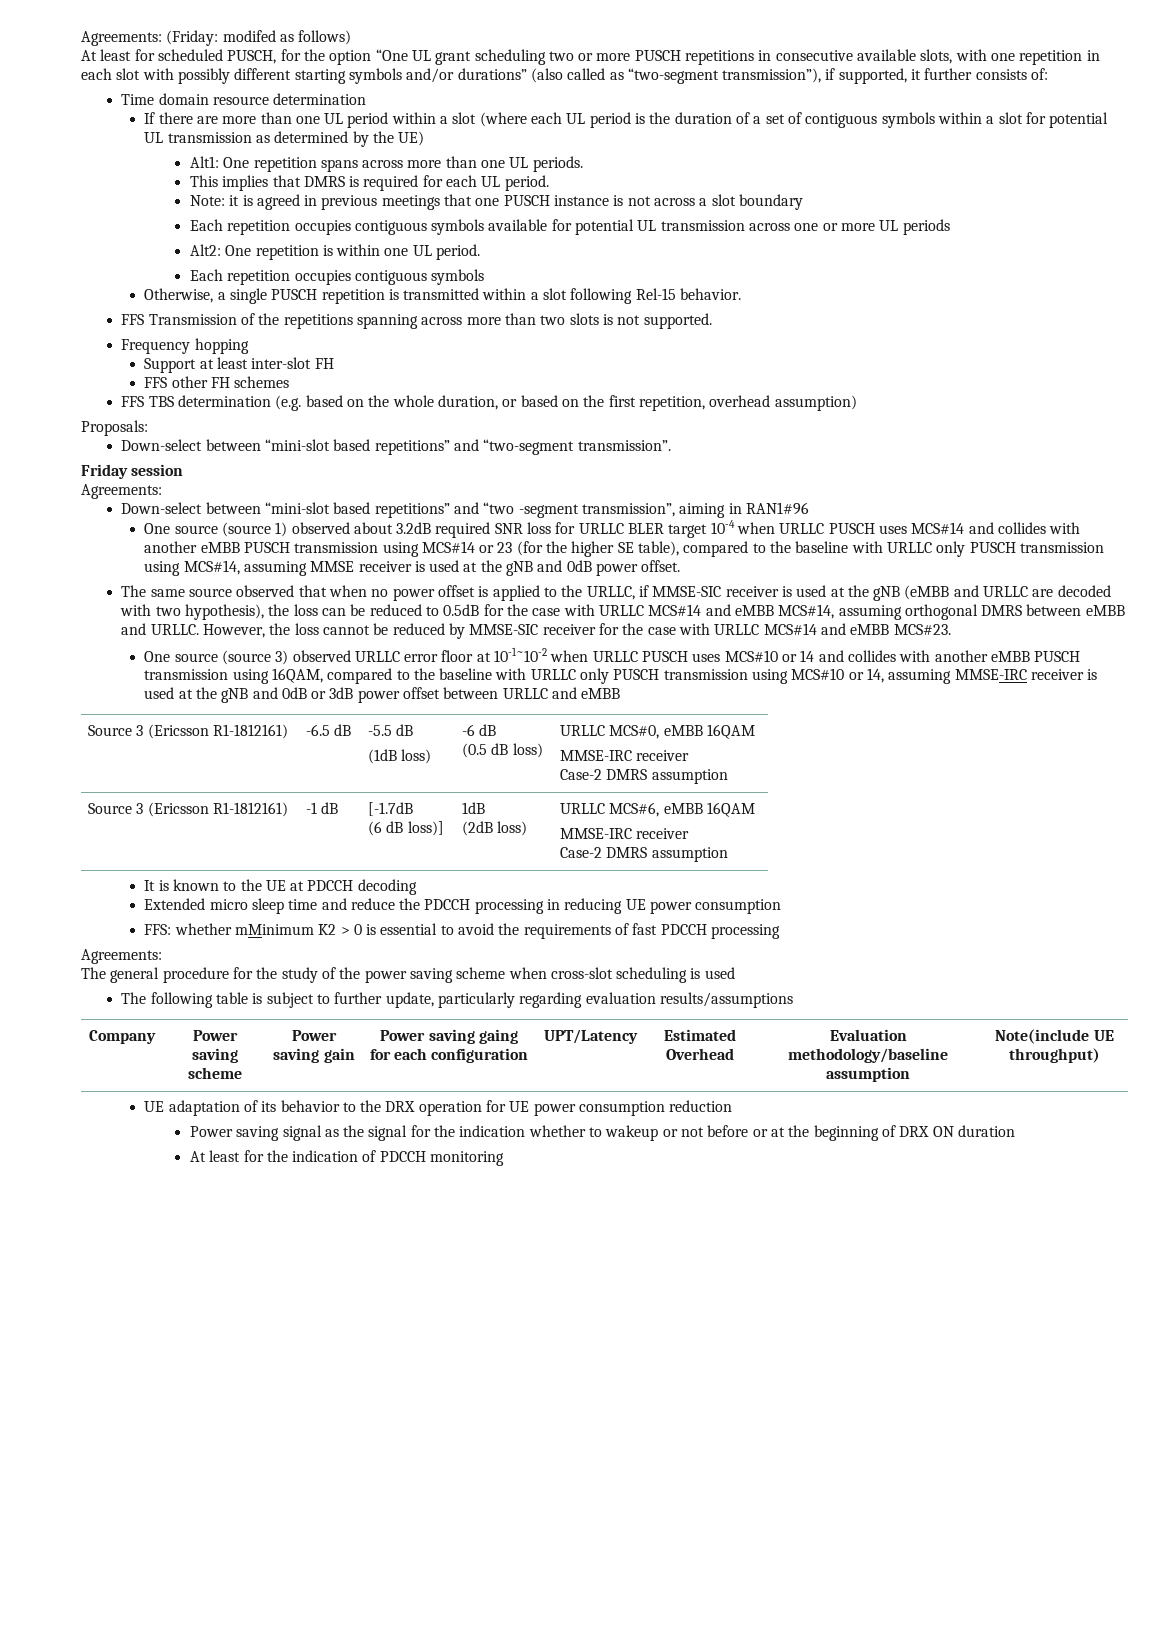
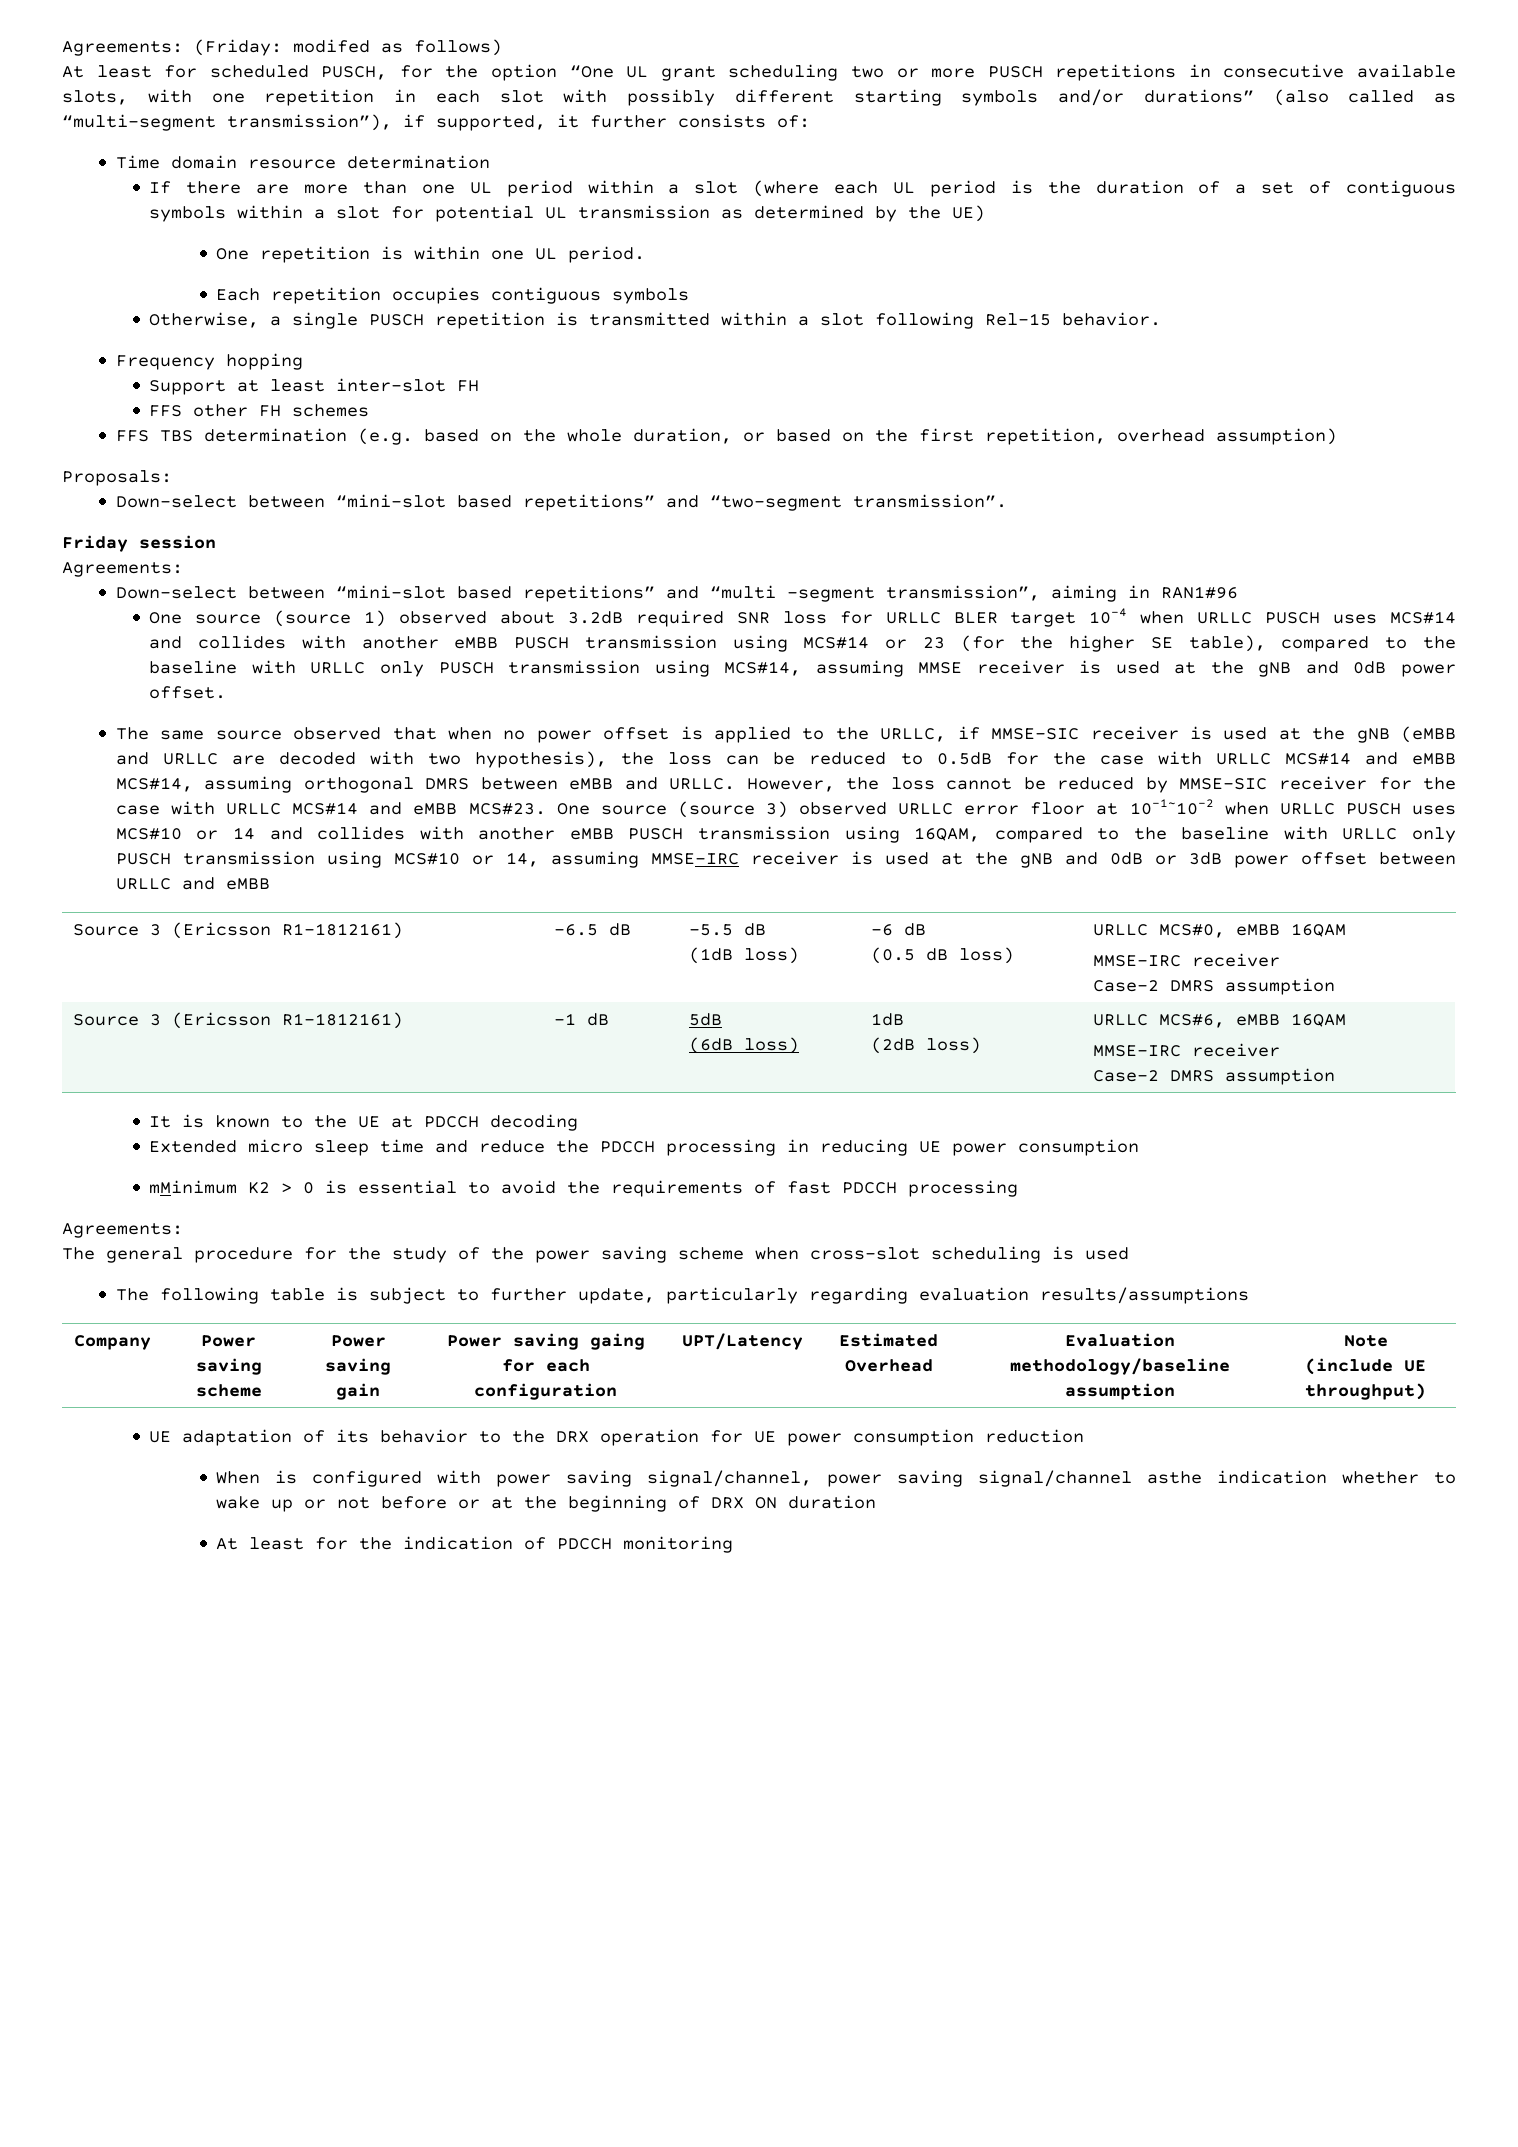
- At least for scheduled PUSCH, for the option “One UL grant scheduling two or more PUSCH repetitions in consecutive available slots, with one repetition in each slot with possibly different starting symbols and/or durations” (also called as “two-segment transmission”), if supported, it further consists of:
+ At least for scheduled PUSCH, for the option “One UL grant scheduling two or more PUSCH repetitions in consecutive available slots, with one repetition in each slot with possibly different starting symbols and/or durations” (also called as “multi-segment transmission”), if supported, it further consists of:
- Alt1: One repetition spans across more than one UL periods.
- This implies that DMRS is required for each UL period.
- Note: it is agreed in previous meetings that one PUSCH instance is not across a slot boundary
- Each repetition occupies contiguous symbols available for potential UL transmission across one or more UL periods
- Alt2: One repetition is within one UL period.
+ One repetition is within one UL period.
- FFS Transmission of the repetitions spanning across more than two slots is not supported.
- Down-select between “mini-slot based repetitions” and “two -segment transmission”, aiming in RAN1#96
+ Down-select between “mini-slot based repetitions” and “multi -segment transmission”, aiming in RAN1#96
- However, the loss cannot be reduced by MMSE-SIC receiver for the case with URLLC MCS#14 and eMBB MCS#23.
- One source (source 3) observed URLLC error floor at 10-1~10-2 when URLLC PUSCH uses MCS#10 or 14 and collides with another eMBB PUSCH transmission using 16QAM, compared to the baseline with URLLC only PUSCH transmission using MCS#10 or 14, assuming MMSE-IRC receiver is used at the gNB and 0dB or 3dB power offset between URLLC and eMBB
+ However, the loss cannot be reduced by MMSE-SIC receiver for the case with URLLC MCS#14 and eMBB MCS#23. One source (source 3) observed URLLC error floor at 10-1~10-2 when URLLC PUSCH uses MCS#10 or 14 and collides with another eMBB PUSCH transmission using 16QAM, compared to the baseline with URLLC only PUSCH transmission using MCS#10 or 14, assuming MMSE-IRC receiver is used at the gNB and 0dB or 3dB power offset between URLLC and eMBB
- Source 3 (Ericsson R1-1812161) | -1 dB | [-1.7dB
- (6 dB loss)] | 1dB
+ Source 3 (Ericsson R1-1812161) | -1 dB | 5dB
+ (6dB loss) | 1dB
- FFS: whether mMinimum K2 > 0 is essential to avoid the requirements of fast PDCCH processing
+ mMinimum K2 > 0 is essential to avoid the requirements of fast PDCCH processing
- Company | Power saving scheme | Power saving gain | Power saving gaing for each configuration | UPT/Latency | Estimated Overhead | Evaluation methodology/baseline assumption | Note(include UE throughput)
+ Company | Power saving scheme | Power saving gain | Power saving gaing for each configuration | UPT/Latency | Estimated Overhead | Evaluation methodology/baseline assumption | Note
+ (include UE throughput)
- Power saving signal as the signal for the indication whether to wakeup or not before or at the beginning of DRX ON duration
+ When is configured with power saving signal/channel, power saving signal/channel asthe indication whether to wake up or not before or at the beginning of DRX ON duration

